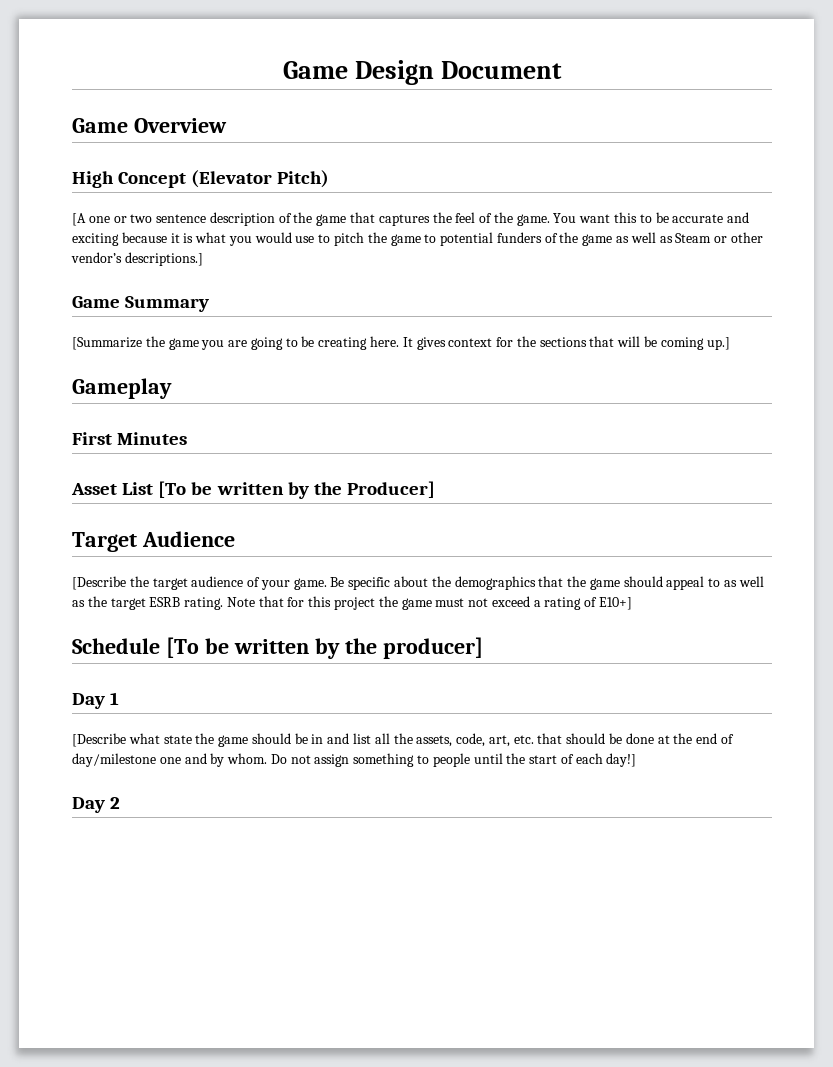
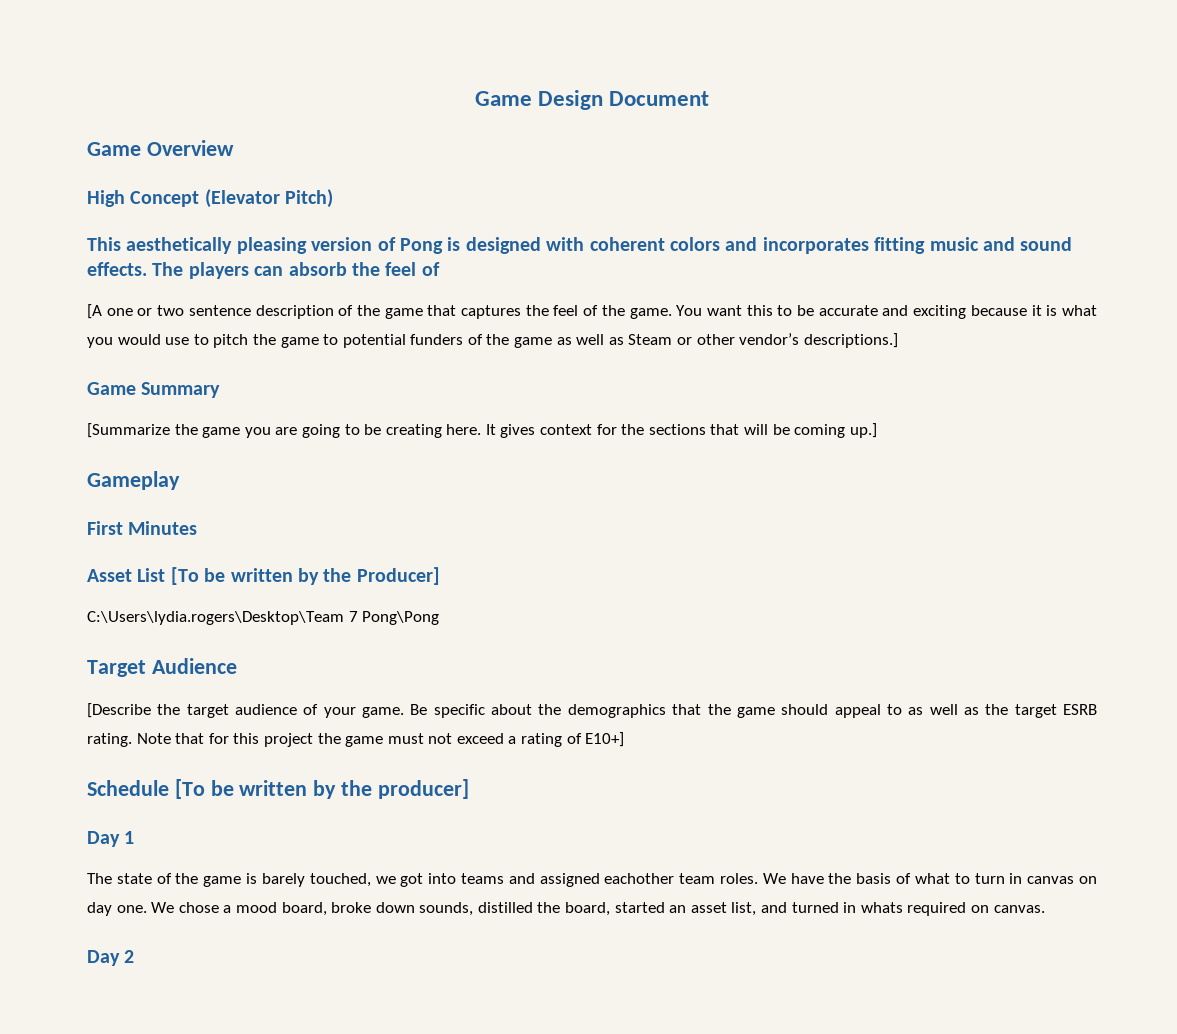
+ This aesthetically pleasing version of Pong is designed with coherent colors and incorporates fitting music and sound effects. The players can absorb the feel of
+ C:\Users\lydia.rogers\Desktop\Team 7 Pong\Pong
- [Describe what state the game should be in and list all the assets, code, art, etc. that should be done at the end of day/milestone one and by whom. Do not assign something to people until the start of each day!]
+ The state of the game is barely touched, we got into teams and assigned eachother team roles. We have the basis of what to turn in canvas on day one. We chose a mood board, broke down sounds, distilled the board, started an asset list, and turned in whats required on canvas.

